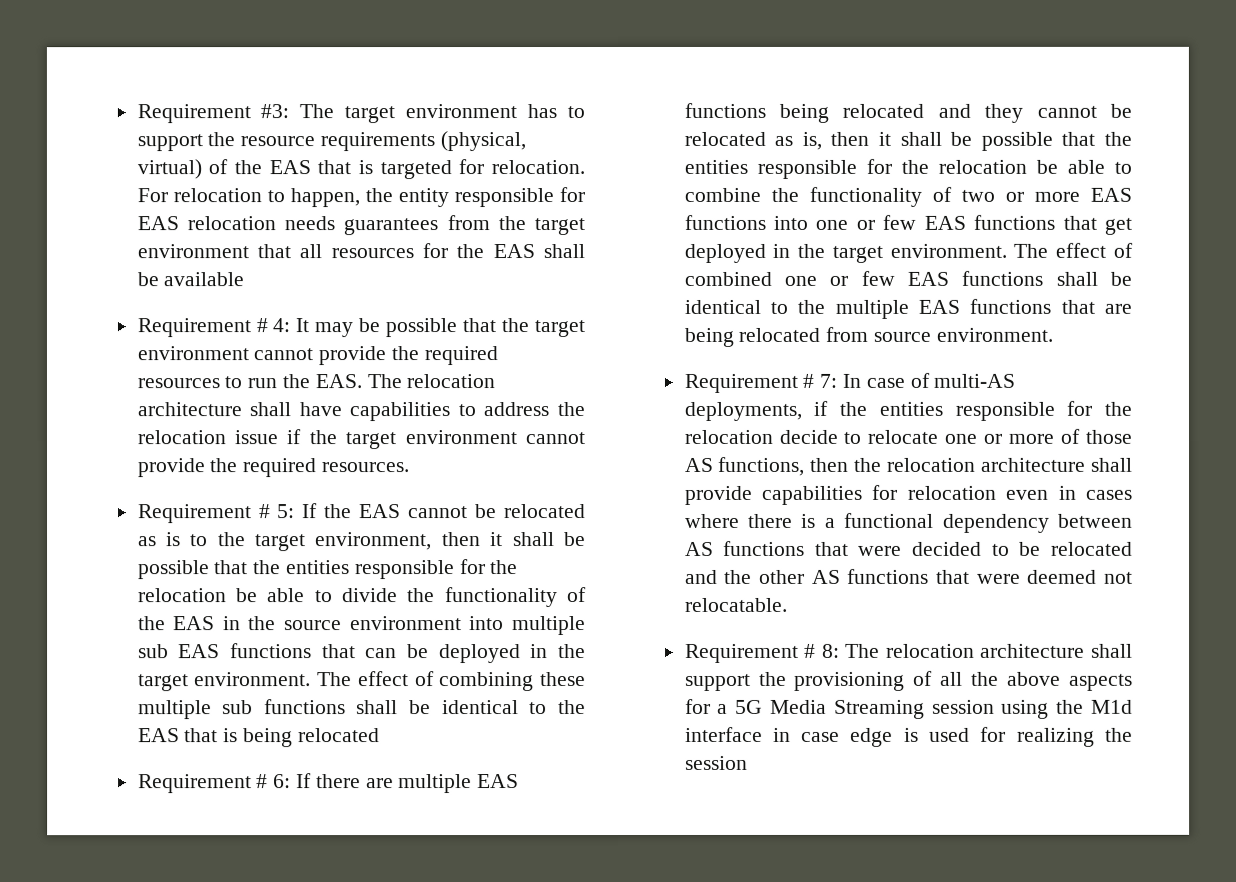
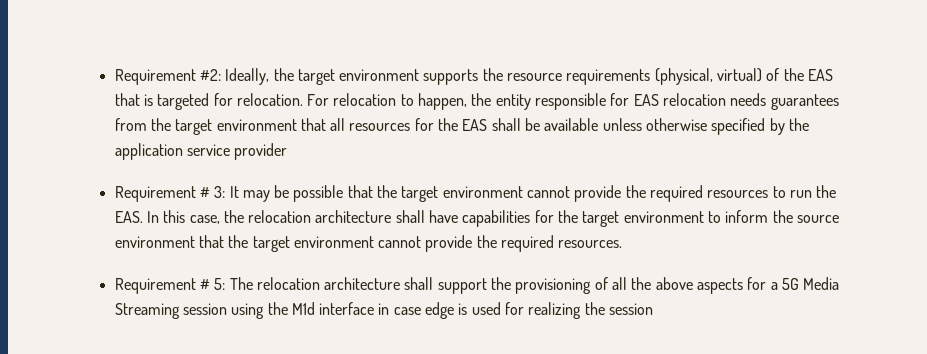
- Requirement #3: The target environment has to support the resource requirements (physical, virtual) of the EAS that is targeted for relocation.
+ Requirement #2: Ideally, the target environment supports the resource requirements (physical, virtual) of the EAS that is targeted for relocation.
- For relocation to happen, the entity responsible for EAS relocation needs guarantees from the target environment that all resources for the EAS shall be available
- Requirement # 4: It may be possible that the target environment cannot provide the required resources to run the EAS. The relocation architecture shall have capabilities to address the relocation issue if the target environment cannot provide the required resources.
+ For relocation to happen, the entity responsible for EAS relocation needs guarantees from the target environment that all resources for the EAS shall be available unless otherwise specified by the application service provider
+ Requirement # 3: It may be possible that the target environment cannot provide the required resources to run the EAS. In this case, the relocation architecture shall have capabilities for the target environment to inform the source environment that the target environment cannot provide the required resources.
- Requirement # 5: If the EAS cannot be relocated as is to the target environment, then it shall be possible that the entities responsible for the relocation be able to divide the functionality of the EAS in the source environment into multiple sub EAS functions that can be deployed in the target environment. The effect of combining these multiple sub functions shall be identical to the EAS that is being relocated
- Requirement # 6: If there are multiple EAS functions being relocated and they cannot be relocated as is, then it shall be possible that the entities responsible for the relocation be able to combine the functionality of two or more EAS functions into one or few EAS functions that get deployed in the target environment. The effect of combined one or few EAS functions shall be identical to the multiple EAS functions that are being relocated from source environment.
- Requirement # 7: In case of multi-AS deployments, if the entities responsible for the relocation decide to relocate one or more of those AS functions, then the relocation architecture shall provide capabilities for relocation even in cases where there is a functional dependency between AS functions that were decided to be relocated and the other AS functions that were deemed not relocatable.
- Requirement # 8: The relocation architecture shall support the provisioning of all the above aspects for a 5G Media Streaming session using the M1d interface in case edge is used for realizing the session
+ Requirement # 5: The relocation architecture shall support the provisioning of all the above aspects for a 5G Media Streaming session using the M1d interface in case edge is used for realizing the session

